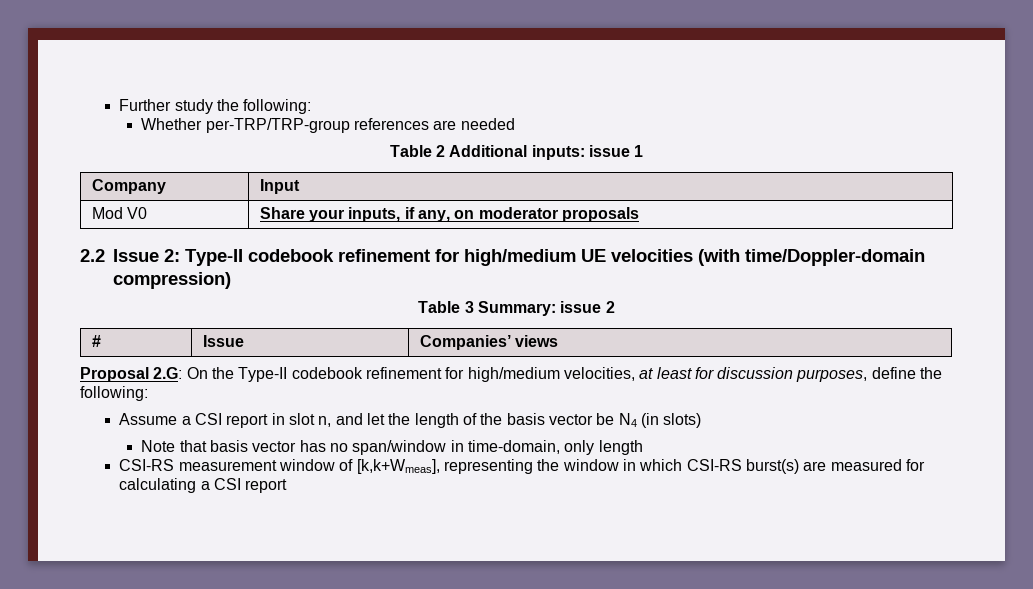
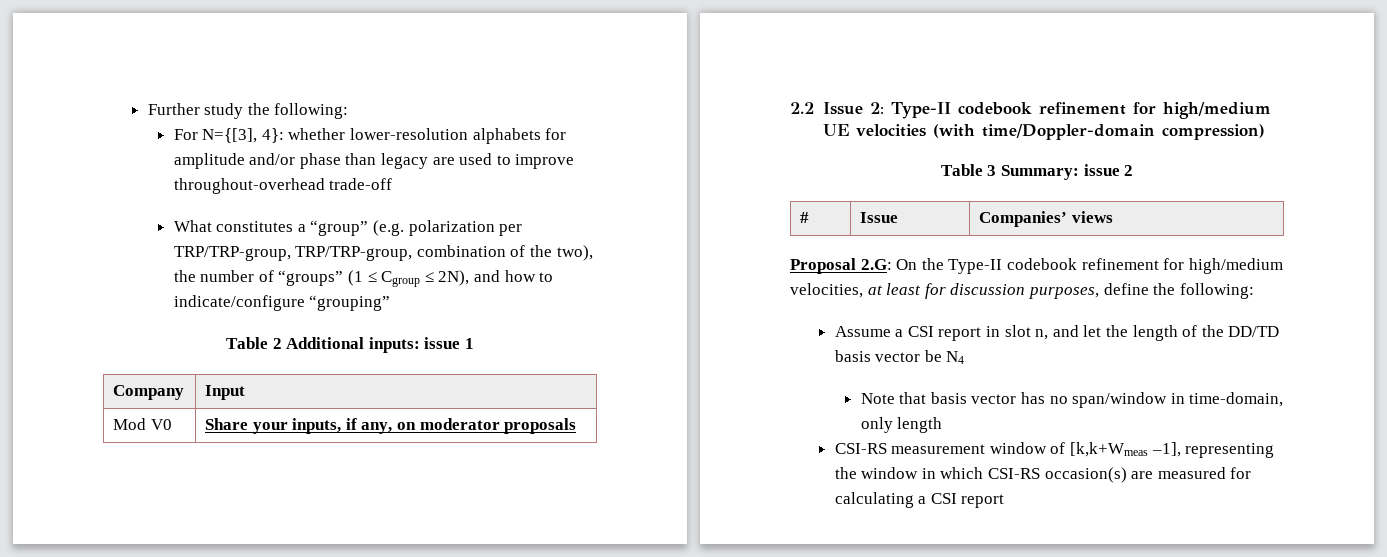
- Whether per-TRP/TRP-group references are needed
+ For N={[3], 4}: whether lower-resolution alphabets for amplitude and/or phase than legacy are used to improve throughout-overhead trade-off
+ What constitutes a “group” (e.g. polarization per TRP/TRP-group, TRP/TRP-group, combination of the two), the number of “groups” (1 ≤ Cgroup ≤ 2N), and how to indicate/configure “grouping”
- Assume a CSI report in slot n, and let the length of the basis vector be N4 (in slots)
+ Assume a CSI report in slot n, and let the length of the DD/TD basis vector be N4
- CSI-RS measurement window of [k,k+Wmeas], representing the window in which CSI-RS burst(s) are measured for calculating a CSI report
+ CSI-RS measurement window of [k,k+Wmeas –1], representing the window in which CSI-RS occasion(s) are measured for calculating a CSI report

